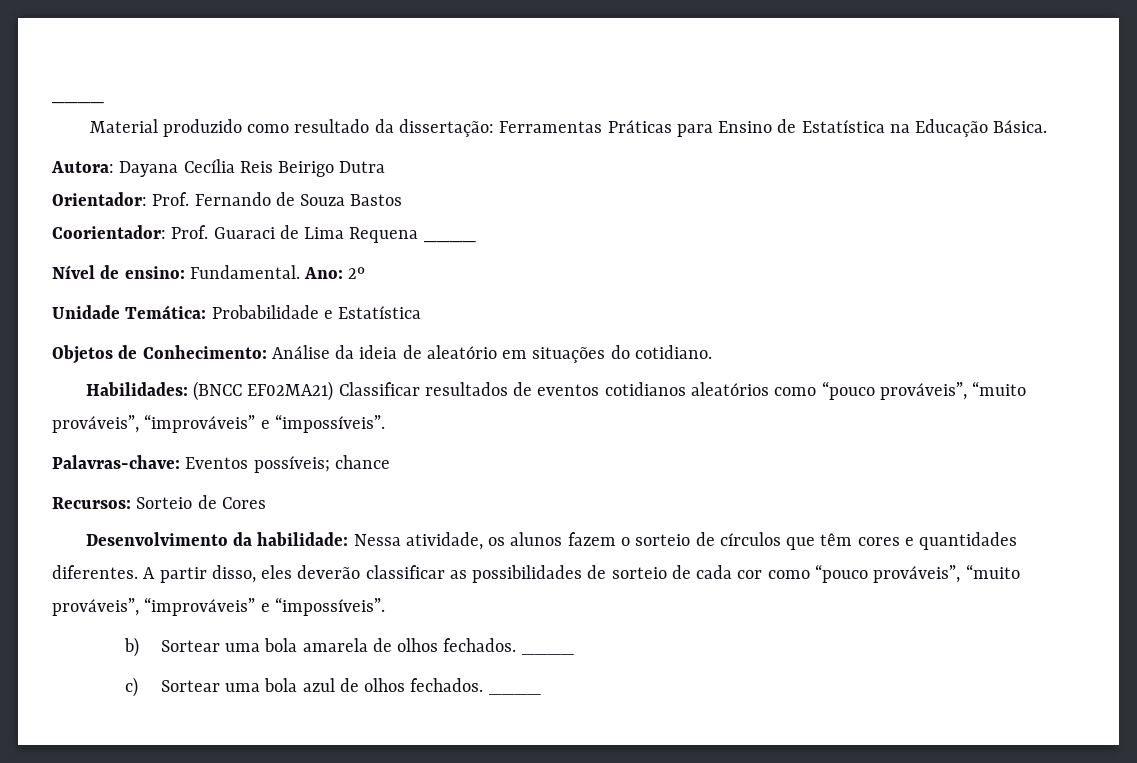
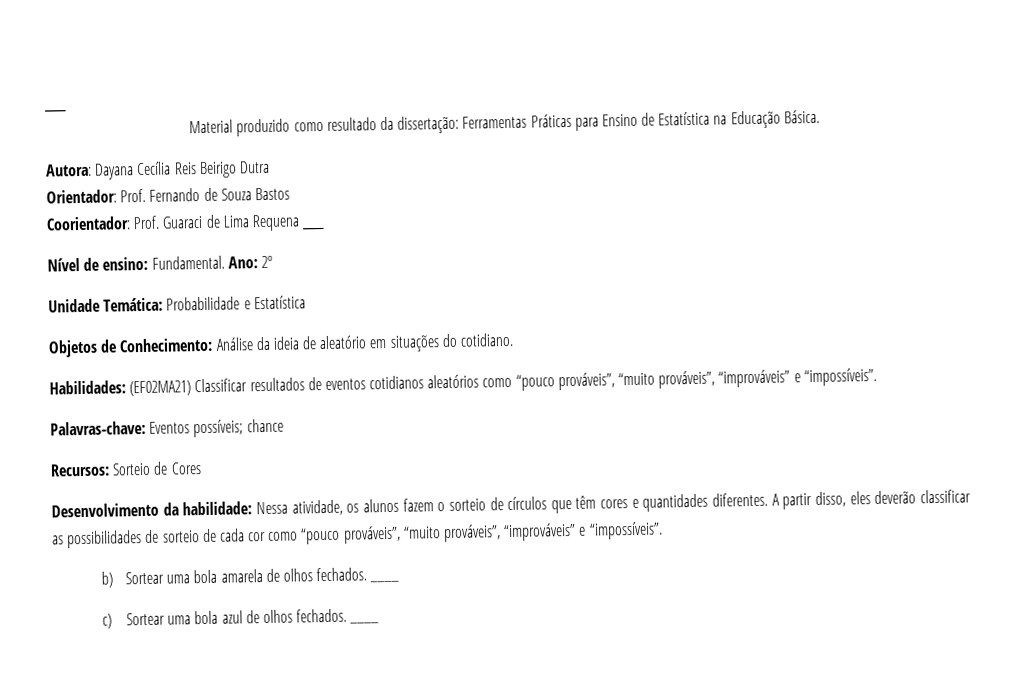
- Habilidades: (BNCC EF02MA21) Classificar resultados de eventos cotidianos aleatórios como “pouco prováveis”, “muito prováveis”, “improváveis” e “impossíveis”.
+ Habilidades: (EF02MA21) Classificar resultados de eventos cotidianos aleatórios como “pouco prováveis”, “muito prováveis”, “improváveis” e “impossíveis”.

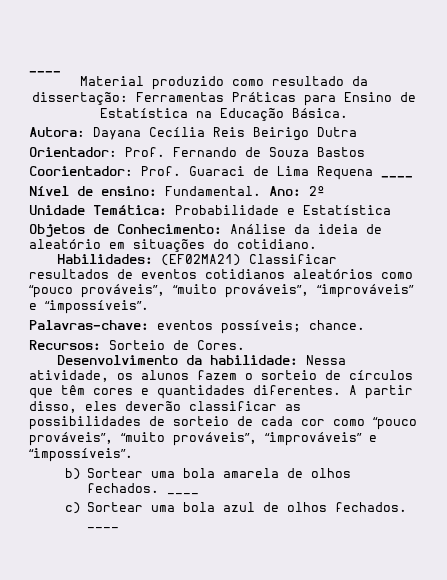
- Palavras-chave: Eventos possíveis; chance
+ Palavras-chave: eventos possíveis; chance.
- Recursos: Sorteio de Cores
+ Recursos: Sorteio de Cores.

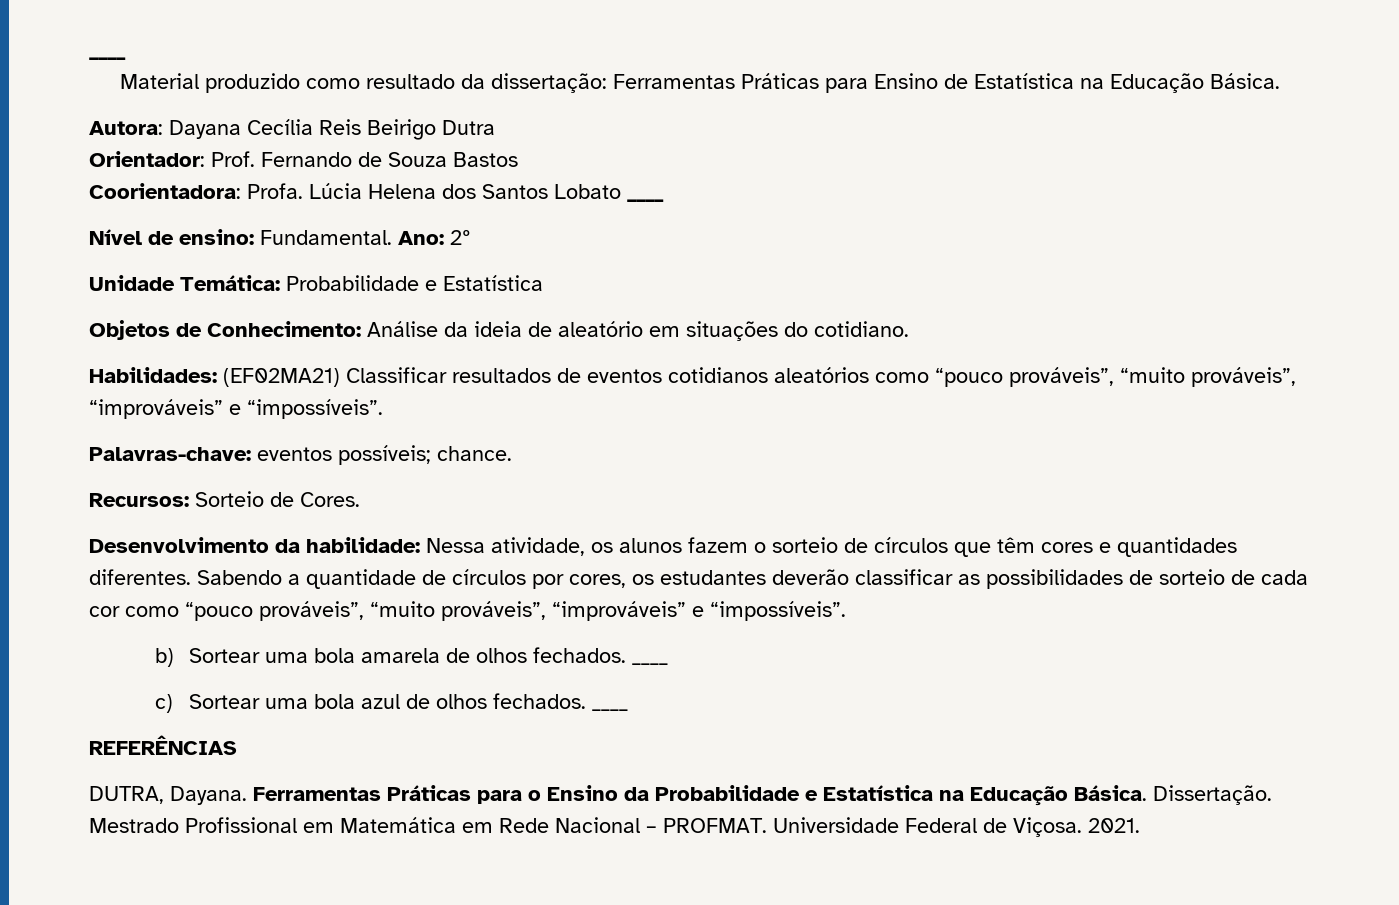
- Coorientador: Prof. Guaraci de Lima Requena ____
+ Coorientadora: Profa. Lúcia Helena dos Santos Lobato ____
- A partir disso, eles deverão classificar as possibilidades de sorteio de cada cor como “pouco prováveis”, “muito prováveis”, “improváveis” e “impossíveis”.
+ Sabendo a quantidade de círculos por cores, os estudantes deverão classificar as possibilidades de sorteio de cada cor como “pouco prováveis”, “muito prováveis”, “improváveis” e “impossíveis”.
+ REFERÊNCIAS
+ DUTRA, Dayana. Ferramentas Práticas para o Ensino da Probabilidade e Estatística na Educação Básica. Dissertação. Mestrado Profissional em Matemática em Rede Nacional – PROFMAT. Universidade Federal de Viçosa. 2021.

